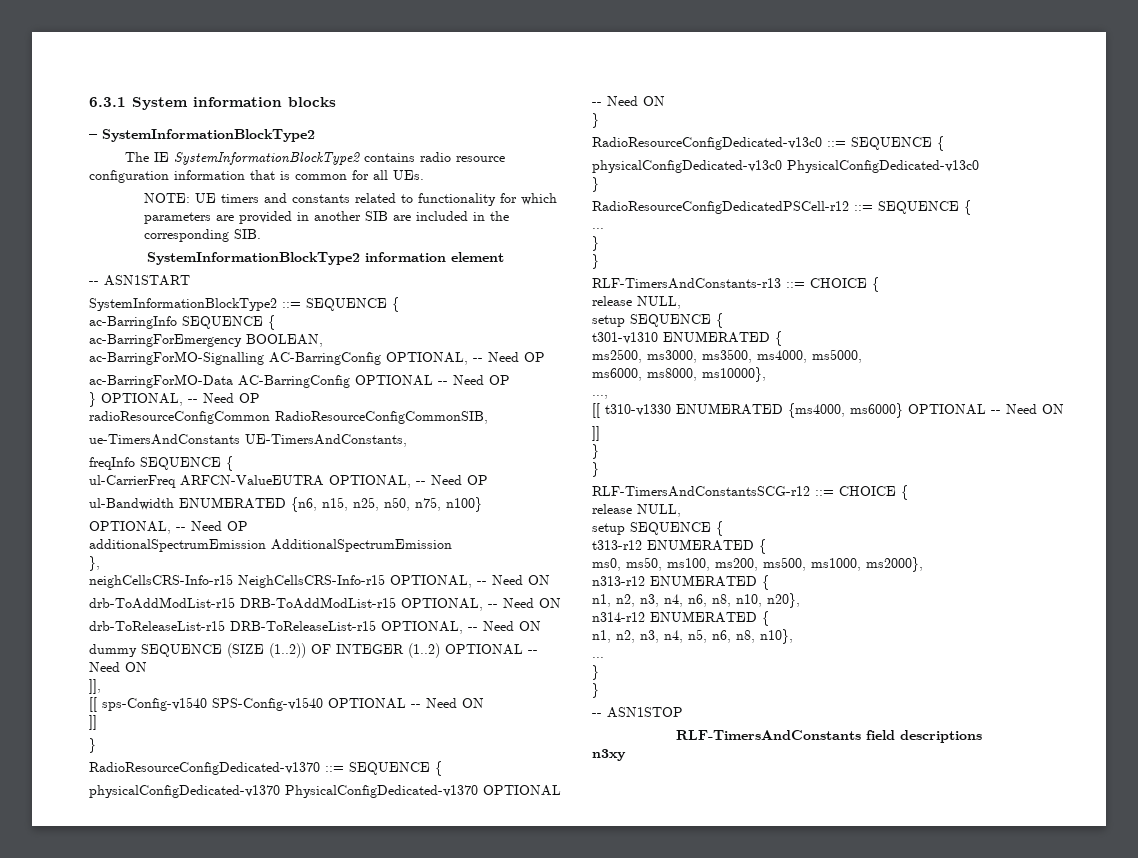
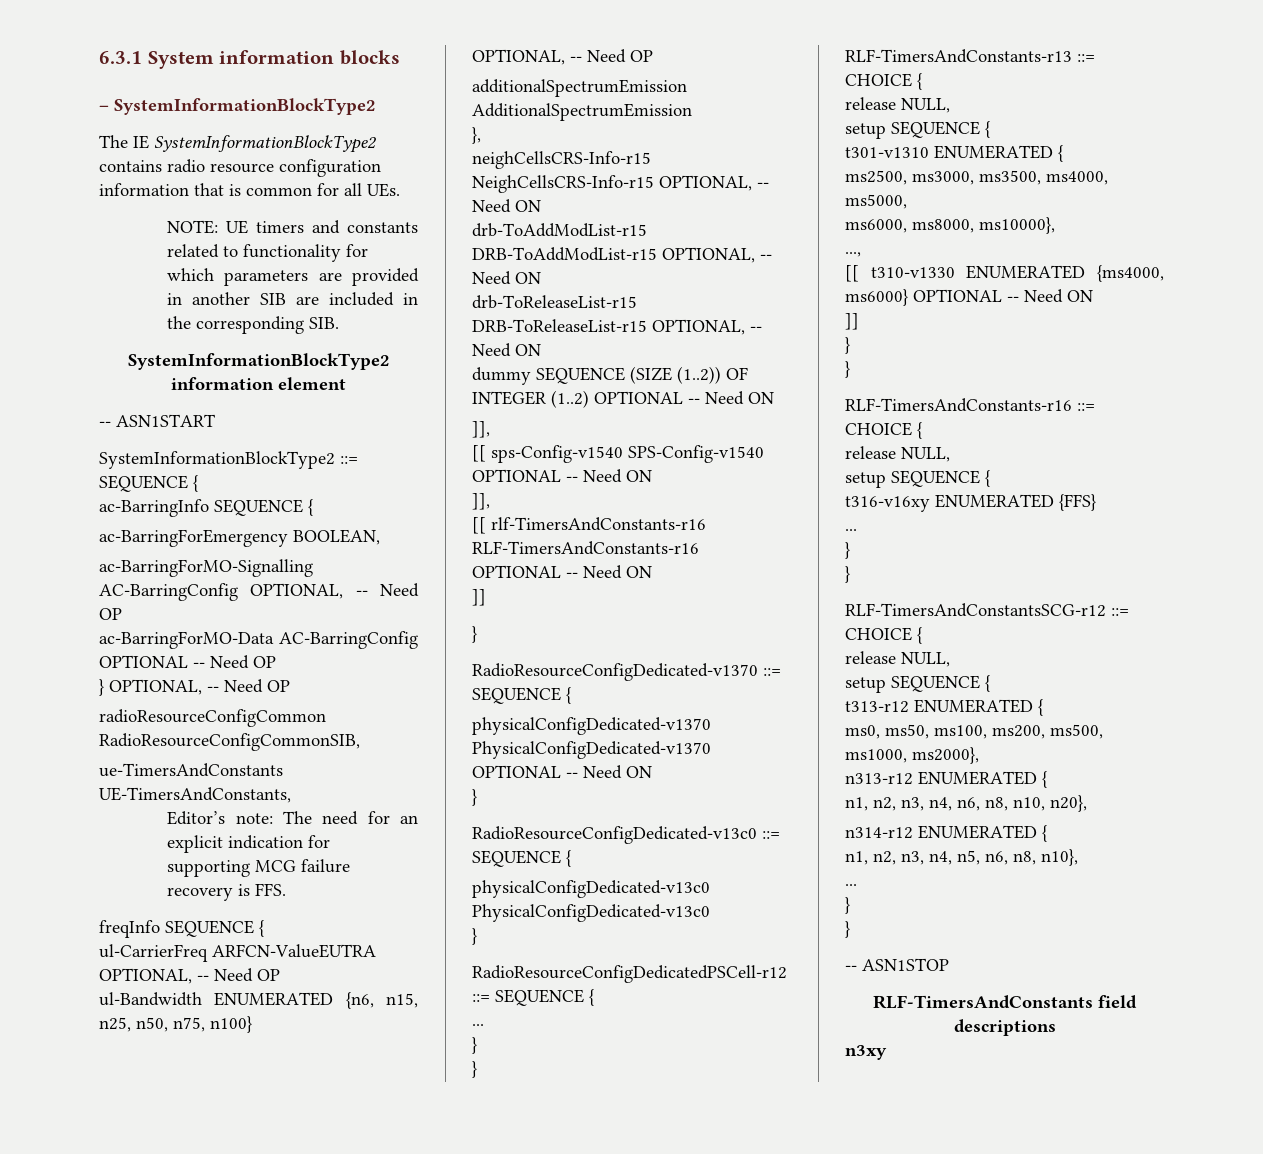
+ Editor’s note: The need for an explicit indication for supporting MCG failure recovery is FFS.
  [[ sps-Config-v1540 SPS-Config-v1540 OPTIONAL -- Need ON
+ ]],
+ [[ rlf-TimersAndConstants-r16 RLF-TimersAndConstants-r16 OPTIONAL -- Need ON
+ RLF-TimersAndConstants-r16 ::= CHOICE {
+ release NULL,
+ setup SEQUENCE {
+ t316-v16xy ENUMERATED {FFS}
+ ...
+ }
+ }

